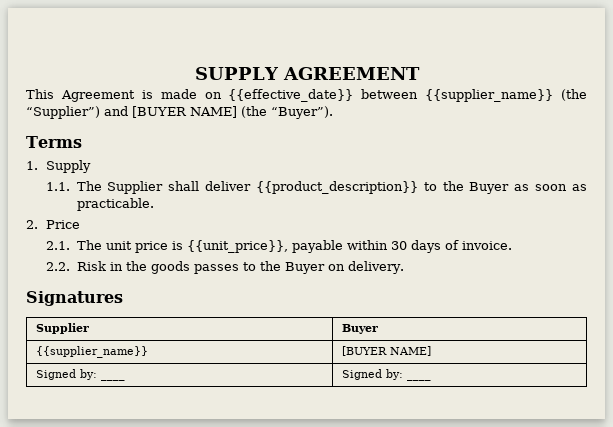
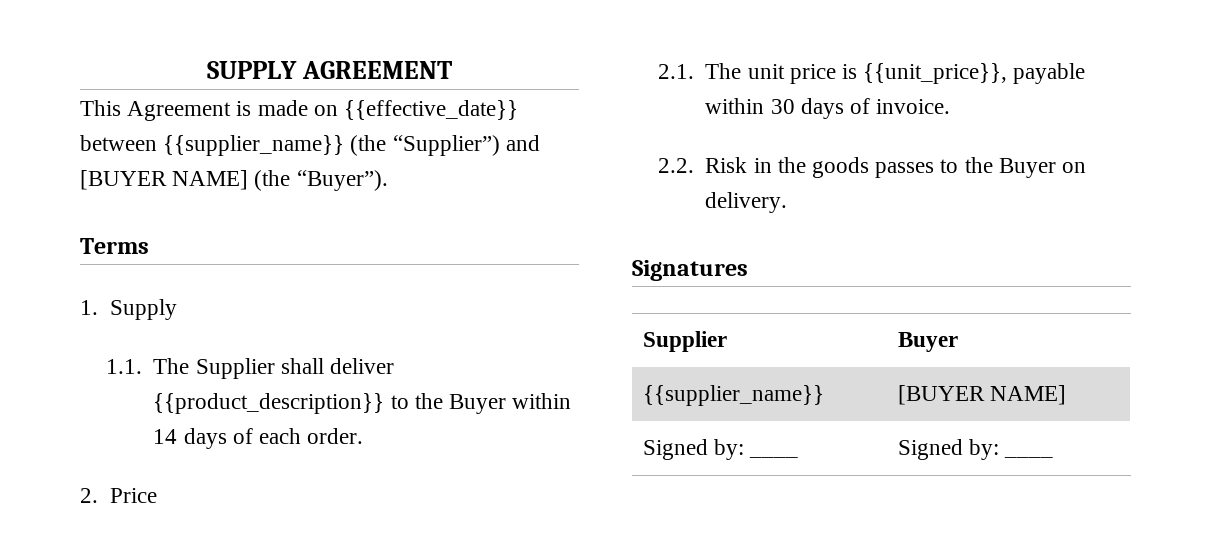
- 1.1. The Supplier shall deliver {{product_description}} to the Buyer as soon as practicable.
+ 1.1. The Supplier shall deliver {{product_description}} to the Buyer within 14 days of each order.

